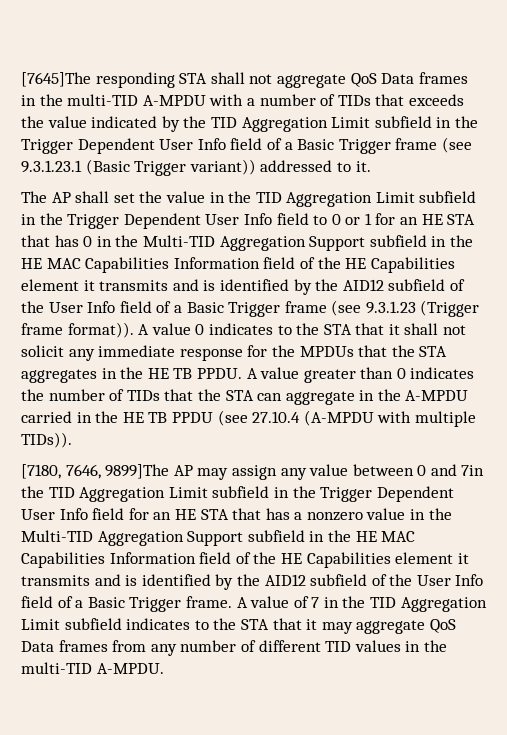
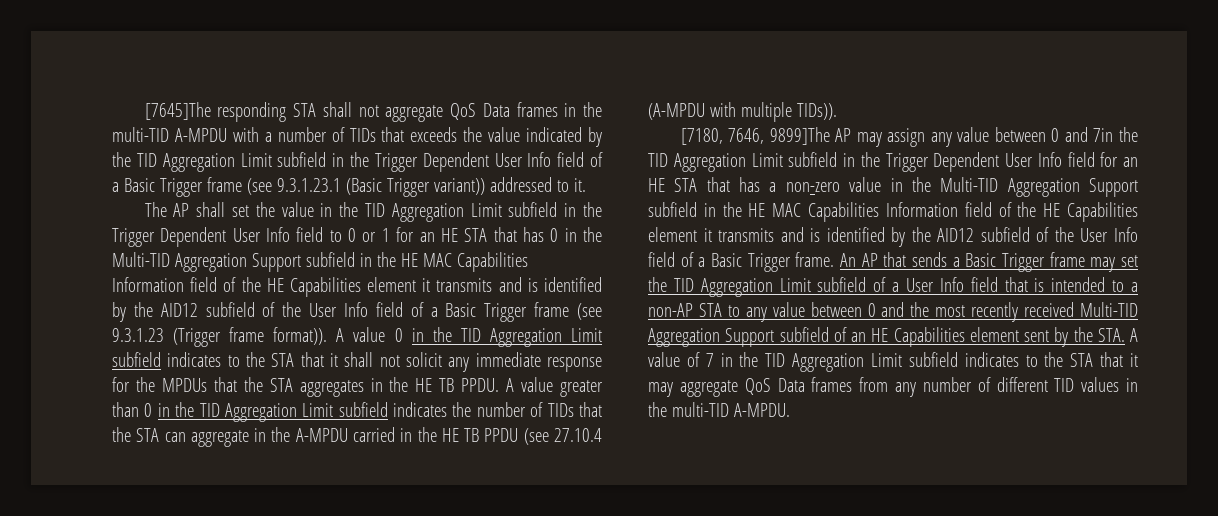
- A value 0 indicates to the STA that it shall not solicit any immediate response for the MPDUs that the STA aggregates in the HE TB PPDU.
+ A value 0 in the TID Aggregation Limit subfield indicates to the STA that it shall not solicit any immediate response for the MPDUs that the STA aggregates in the HE TB PPDU.
- A value greater than 0 indicates the number of TIDs that the STA can aggregate in the A-MPDU carried in the HE TB PPDU (see 27.10.4 (A-MPDU with multiple TIDs)).
+ A value greater than 0 in the TID Aggregation Limit subfield indicates the number of TIDs that the STA can aggregate in the A-MPDU carried in the HE TB PPDU (see 27.10.4 (A-MPDU with multiple TIDs)).
- [7180, 7646, 9899]The AP may assign any value between 0 and 7in the TID Aggregation Limit subfield in the Trigger Dependent User Info field for an HE STA that has a nonzero value in the Multi-TID Aggregation Support subfield in the HE MAC Capabilities Information field of the HE Capabilities element it transmits and is identified by the AID12 subfield of the User Info field of a Basic Trigger frame.
+ [7180, 7646, 9899]The AP may assign any value between 0 and 7in the TID Aggregation Limit subfield in the Trigger Dependent User Info field for an HE STA that has a non-zero value in the Multi-TID Aggregation Support subfield in the HE MAC Capabilities Information field of the HE Capabilities element it transmits and is identified by the AID12 subfield of the User Info field of a Basic Trigger frame.
- A value of 7 in the TID Aggregation Limit subfield indicates to the STA that it may aggregate QoS Data frames from any number of different TID values in the multi-TID A-MPDU.
+ An AP that sends a Basic Trigger frame may set the TID Aggregation Limit subfield of a User Info field that is intended to a non-AP STA to any value between 0 and the most recently received Multi-TID Aggregation Support subfield of an HE Capabilities element sent by the STA. A value of 7 in the TID Aggregation Limit subfield indicates to the STA that it may aggregate QoS Data frames from any number of different TID values in the multi-TID A-MPDU.

